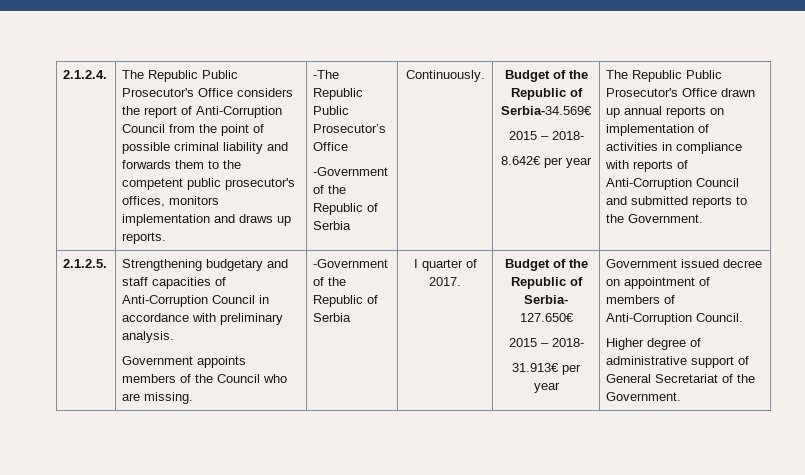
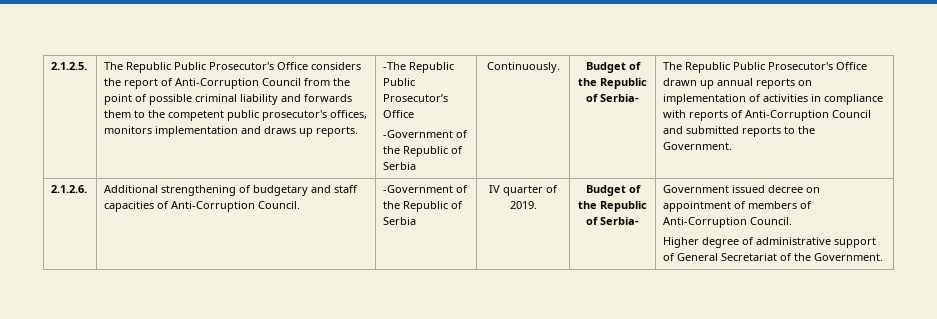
- 2.1.2.4.
+ 2.1.2.5.
- Continuously. | Budget of the Republic of Serbia-34.569€
- 2015 – 2018-
- 8.642€ per year
+ Continuously. | Budget of the Republic of Serbia-
- 2.1.2.5. | Strengthening budgetary and staff capacities of Anti-Corruption Council in accordance with preliminary analysis.
- Government appoints members of the Council who are missing. | -Government of the Republic of Serbia | I quarter of 2017. | Budget of the Republic of Serbia- 127.650€
- 2015 – 2018-
- 31.913€ per year
+ 2.1.2.6. | Additional strengthening of budgetary and staff capacities of Anti-Corruption Council. | -Government of the Republic of Serbia | IV quarter of 2019. | Budget of the Republic of Serbia-

